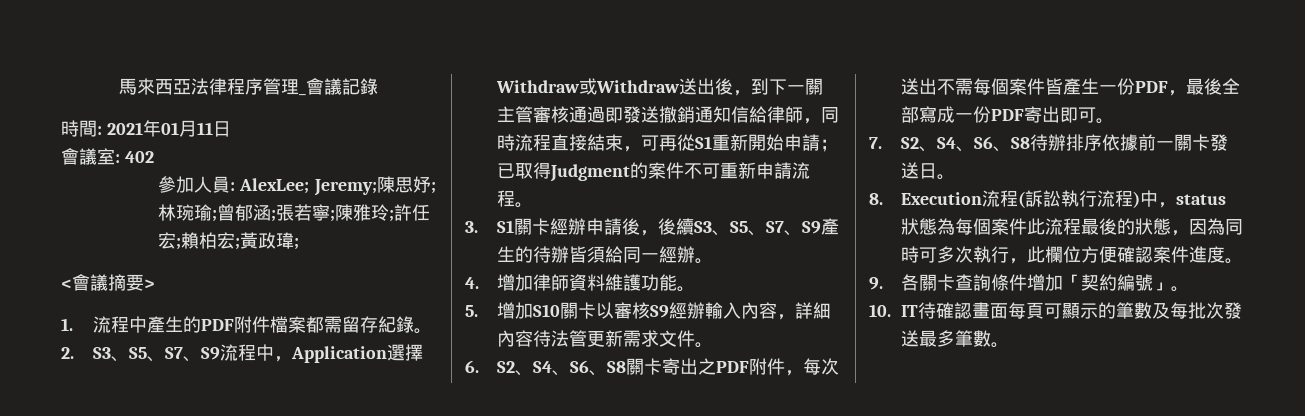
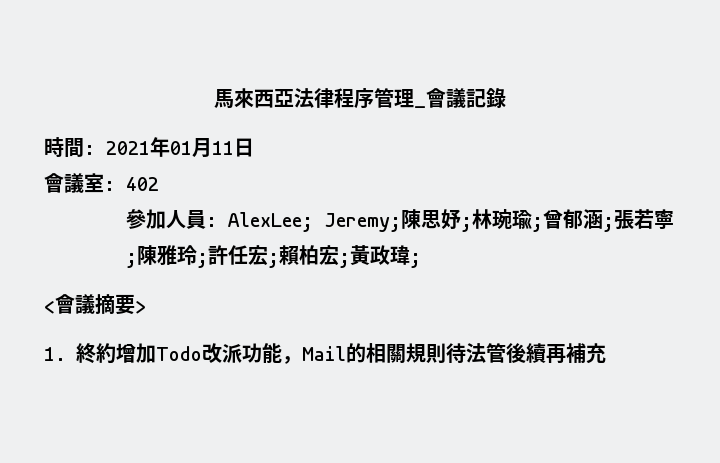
- 1.流程中產生的PDF附件檔案都需留存紀錄。
- 2. S3、S5、S7、S9流程中，Application選擇Withdraw或Withdraw送出後，到下一關主管審核通過即發送撤銷通知信給律師，同時流程直接結束，可再從S1重新開始申請；已取得Judgment的案件不可重新申請流程。
- 3. S1關卡經辦申請後，後續S3、S5、S7、S9產生的待辦皆須給同一經辦。
- 4.增加律師資料維護功能。
- 5.增加S10關卡以審核S9經辦輸入內容，詳細內容待法管更新需求文件。
- 6. S2、S4、S6、S8關卡寄出之PDF附件，每次送出不需每個案件皆產生一份PDF，最後全部寫成一份PDF寄出即可。
- 7. S2、S4、S6、S8待辦排序依據前一關卡發送日。
- 8. Execution流程(訴訟執行流程)中，status狀態為每個案件此流程最後的狀態，因為同時可多次執行，此欄位方便確認案件進度。
- 9.各關卡查詢條件增加「契約編號」。
- 10. IT待確認畫面每頁可顯示的筆數及每批次發送最多筆數。
+ 1.終約增加Todo改派功能，Mail的相關規則待法管後續再補充

